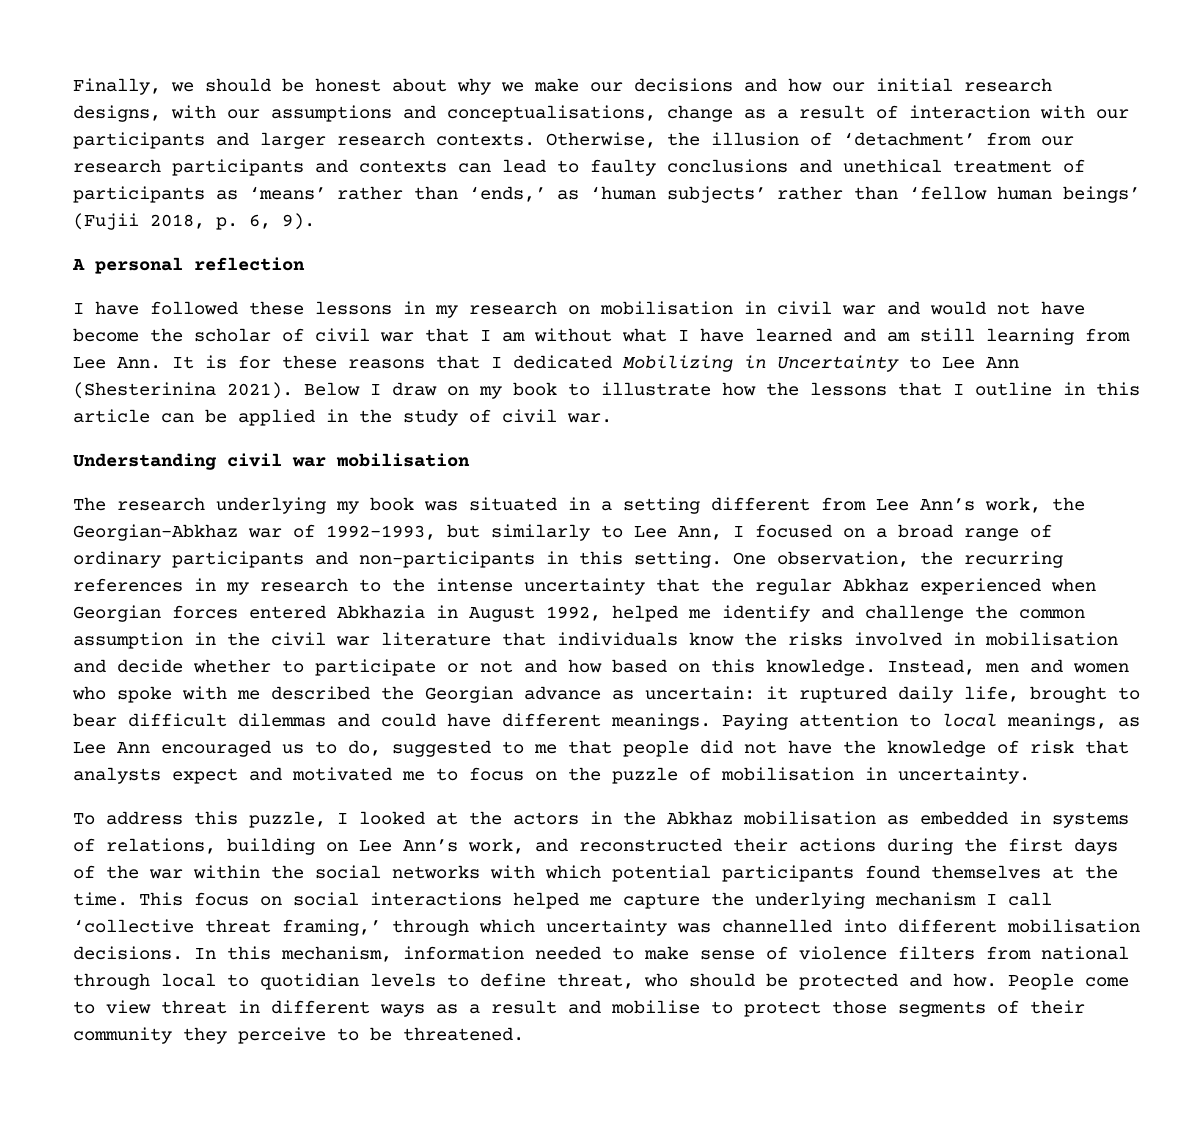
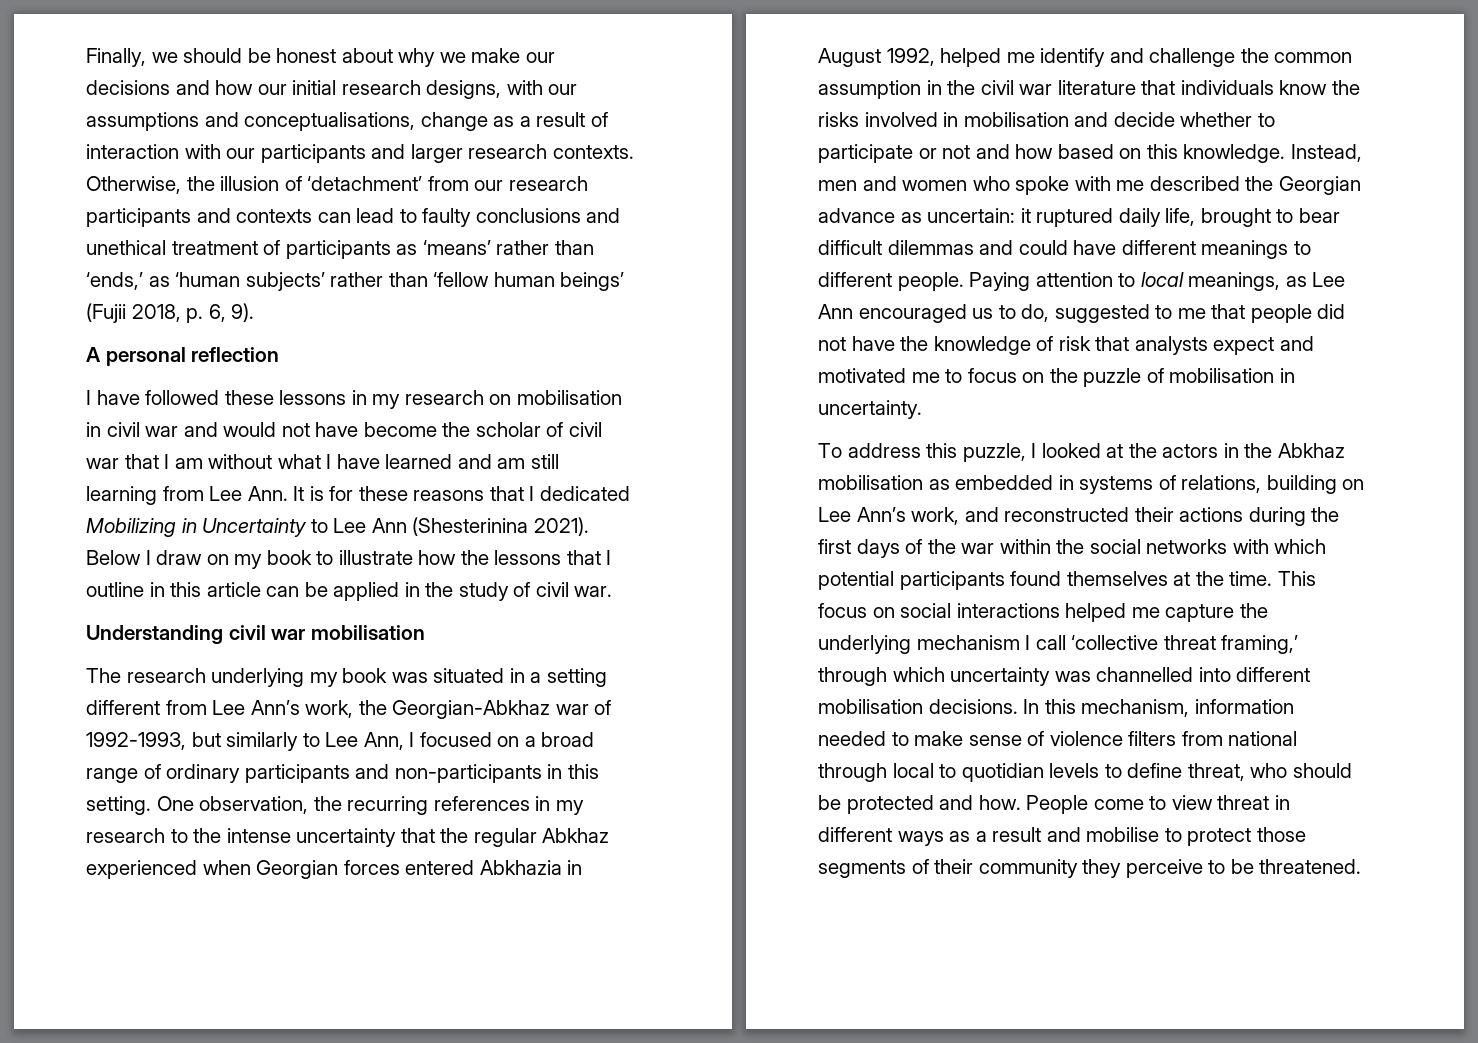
- Instead, men and women who spoke with me described the Georgian advance as uncertain: it ruptured daily life, brought to bear difficult dilemmas and could have different meanings.
+ Instead, men and women who spoke with me described the Georgian advance as uncertain: it ruptured daily life, brought to bear difficult dilemmas and could have different meanings to different people.

